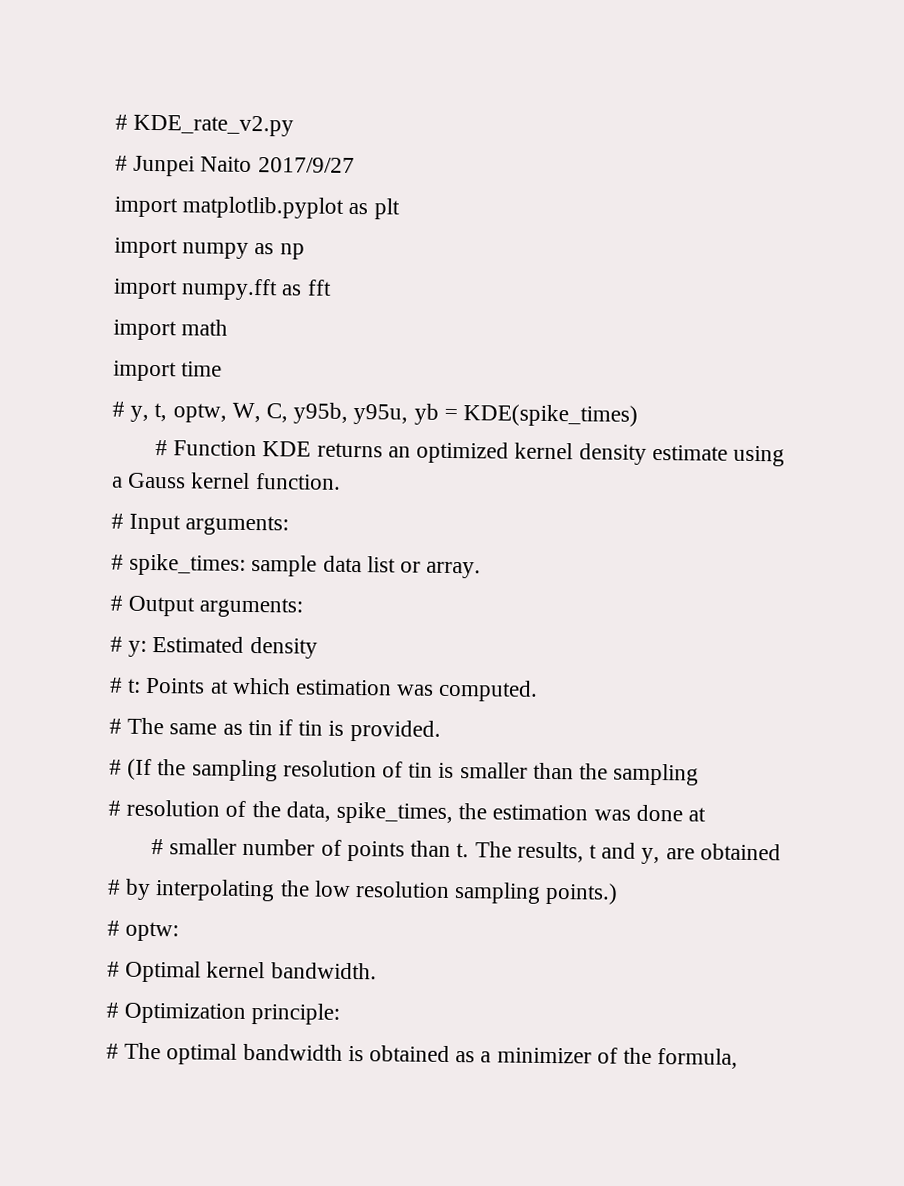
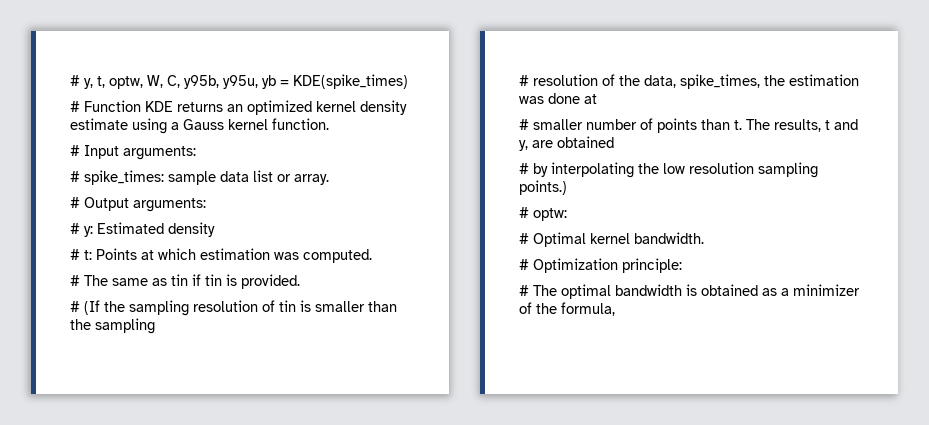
- # KDE_rate_v2.py
- # Junpei Naito 2017/9/27
- import matplotlib.pyplot as plt
- import numpy as np
- import numpy.fft as fft
- import math
- import time

